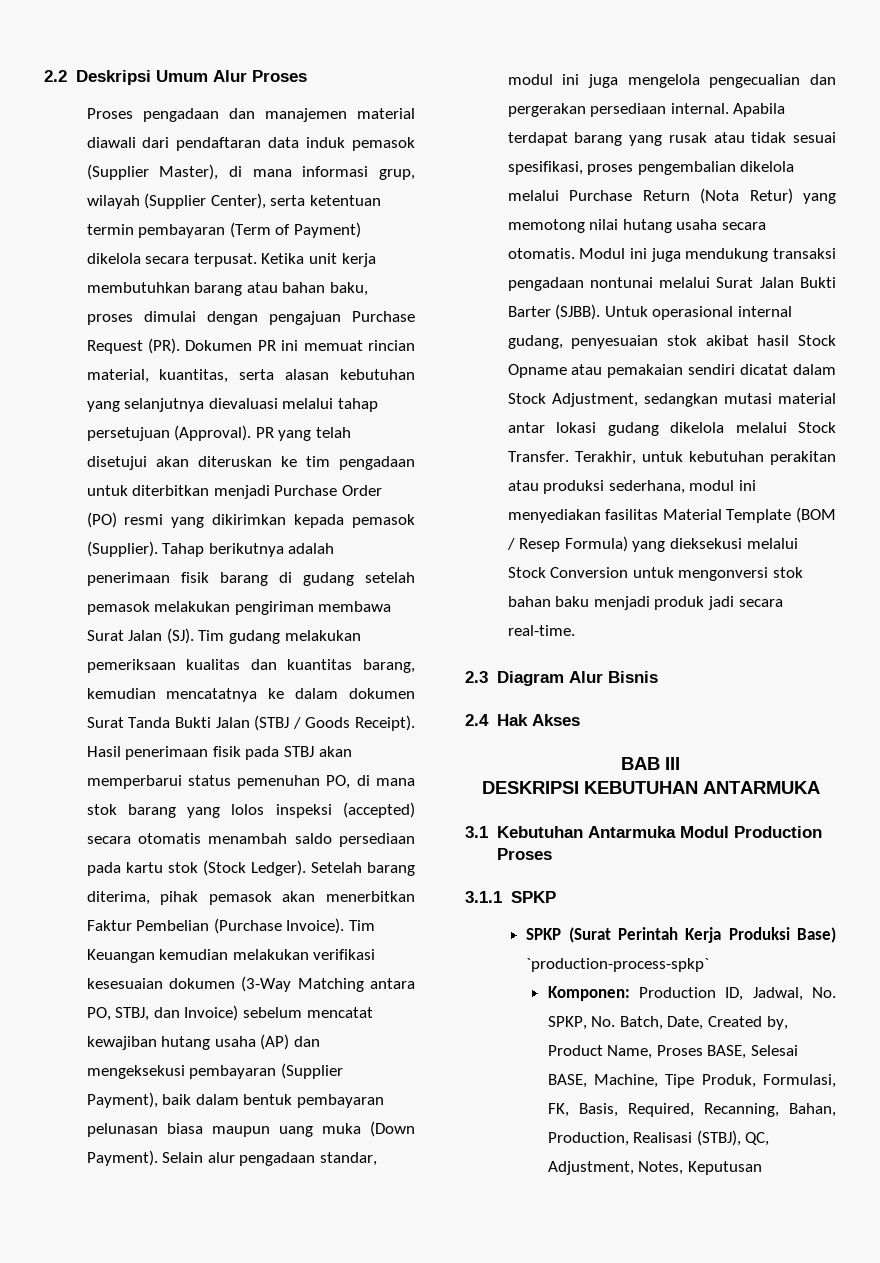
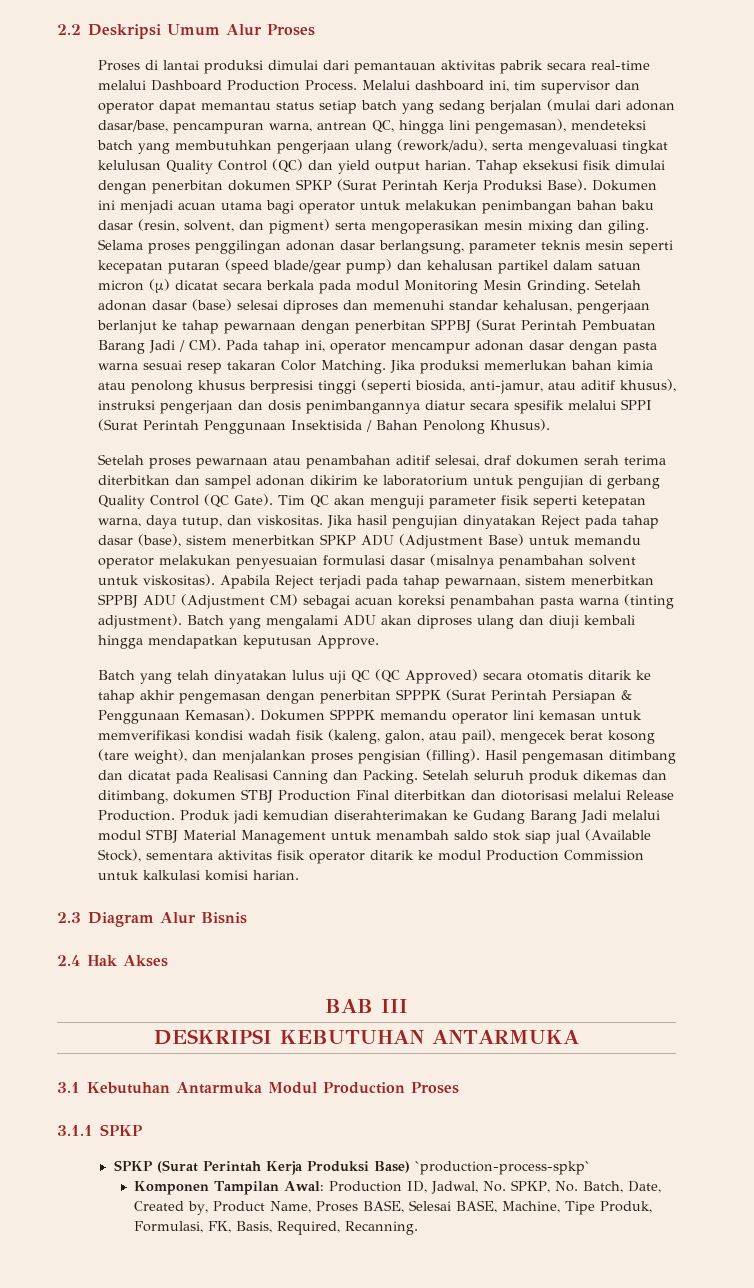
- Proses pengadaan dan manajemen material diawali dari pendaftaran data induk pemasok (Supplier Master), di mana informasi grup, wilayah (Supplier Center), serta ketentuan termin pembayaran (Term of Payment) dikelola secara terpusat. Ketika unit kerja membutuhkan barang atau bahan baku, proses dimulai dengan pengajuan Purchase Request (PR). Dokumen PR ini memuat rincian material, kuantitas, serta alasan kebutuhan yang selanjutnya dievaluasi melalui tahap persetujuan (Approval). PR yang telah disetujui akan diteruskan ke tim pengadaan untuk diterbitkan menjadi Purchase Order (PO) resmi yang dikirimkan kepada pemasok (Supplier). Tahap berikutnya adalah penerimaan fisik barang di gudang setelah pemasok melakukan pengiriman membawa Surat Jalan (SJ). Tim gudang melakukan pemeriksaan kualitas dan kuantitas barang, kemudian mencatatnya ke dalam dokumen Surat Tanda Bukti Jalan (STBJ / Goods Receipt). Hasil penerimaan fisik pada STBJ akan memperbarui status pemenuhan PO, di mana stok barang yang lolos inspeksi (accepted) secara otomatis menambah saldo persediaan pada kartu stok (Stock Ledger). Setelah barang diterima, pihak pemasok akan menerbitkan Faktur Pembelian (Purchase Invoice). Tim Keuangan kemudian melakukan verifikasi kesesuaian dokumen (3-Way Matching antara PO, STBJ, dan Invoice) sebelum mencatat kewajiban hutang usaha (AP) dan mengeksekusi pembayaran (Supplier Payment), baik dalam bentuk pembayaran pelunasan biasa maupun uang muka (Down Payment). Selain alur pengadaan standar, modul ini juga mengelola pengecualian dan pergerakan persediaan internal. Apabila terdapat barang yang rusak atau tidak sesuai spesifikasi, proses pengembalian dikelola melalui Purchase Return (Nota Retur) yang memotong nilai hutang usaha secara otomatis. Modul ini juga mendukung transaksi pengadaan nontunai melalui Surat Jalan Bukti Barter (SJBB). Untuk operasional internal gudang, penyesuaian stok akibat hasil Stock Opname atau pemakaian sendiri dicatat dalam Stock Adjustment, sedangkan mutasi material antar lokasi gudang dikelola melalui Stock Transfer. Terakhir, untuk kebutuhan perakitan atau produksi sederhana, modul ini menyediakan fasilitas Material Template (BOM / Resep Formula) yang dieksekusi melalui Stock Conversion untuk mengonversi stok bahan baku menjadi produk jadi secara real-time.
+ Proses di lantai produksi dimulai dari pemantauan aktivitas pabrik secara real-time melalui Dashboard Production Process. Melalui dashboard ini, tim supervisor dan operator dapat memantau status setiap batch yang sedang berjalan (mulai dari adonan dasar/base, pencampuran warna, antrean QC, hingga lini pengemasan), mendeteksi batch yang membutuhkan pengerjaan ulang (rework/adu), serta mengevaluasi tingkat kelulusan Quality Control (QC) dan yield output harian. Tahap eksekusi fisik dimulai dengan penerbitan dokumen SPKP (Surat Perintah Kerja Produksi Base). Dokumen ini menjadi acuan utama bagi operator untuk melakukan penimbangan bahan baku dasar (resin, solvent, dan pigment) serta mengoperasikan mesin mixing dan giling. Selama proses penggilingan adonan dasar berlangsung, parameter teknis mesin seperti kecepatan putaran (speed blade/gear pump) dan kehalusan partikel dalam satuan micron (μ) dicatat secara berkala pada modul Monitoring Mesin Grinding. Setelah adonan dasar (base) selesai diproses dan memenuhi standar kehalusan, pengerjaan berlanjut ke tahap pewarnaan dengan penerbitan SPPBJ (Surat Perintah Pembuatan Barang Jadi / CM). Pada tahap ini, operator mencampur adonan dasar dengan pasta warna sesuai resep takaran Color Matching. Jika produksi memerlukan bahan kimia atau penolong khusus berpresisi tinggi (seperti biosida, anti-jamur, atau aditif khusus), instruksi pengerjaan dan dosis penimbangannya diatur secara spesifik melalui SPPI (Surat Perintah Penggunaan Insektisida / Bahan Penolong Khusus).
+ Setelah proses pewarnaan atau penambahan aditif selesai, draf dokumen serah terima diterbitkan dan sampel adonan dikirim ke laboratorium untuk pengujian di gerbang Quality Control (QC Gate). Tim QC akan menguji parameter fisik seperti ketepatan warna, daya tutup, dan viskositas. Jika hasil pengujian dinyatakan Reject pada tahap dasar (base), sistem menerbitkan SPKP ADU (Adjustment Base) untuk memandu operator melakukan penyesuaian formulasi dasar (misalnya penambahan solvent untuk viskositas). Apabila Reject terjadi pada tahap pewarnaan, sistem menerbitkan SPPBJ ADU (Adjustment CM) sebagai acuan koreksi penambahan pasta warna (tinting adjustment). Batch yang mengalami ADU akan diproses ulang dan diuji kembali hingga mendapatkan keputusan Approve.
+ Batch yang telah dinyatakan lulus uji QC (QC Approved) secara otomatis ditarik ke tahap akhir pengemasan dengan penerbitan SPPPK (Surat Perintah Persiapan & Penggunaan Kemasan). Dokumen SPPPK memandu operator lini kemasan untuk memverifikasi kondisi wadah fisik (kaleng, galon, atau pail), mengecek berat kosong (tare weight), dan menjalankan proses pengisian (filling). Hasil pengemasan ditimbang dan dicatat pada Realisasi Canning dan Packing. Setelah seluruh produk dikemas dan ditimbang, dokumen STBJ Production Final diterbitkan dan diotorisasi melalui Release Production. Produk jadi kemudian diserahterimakan ke Gudang Barang Jadi melalui modul STBJ Material Management untuk menambah saldo stok siap jual (Available Stock), sementara aktivitas fisik operator ditarik ke modul Production Commission untuk kalkulasi komisi harian.
- Komponen: Production ID, Jadwal, No. SPKP, No. Batch, Date, Created by, Product Name, Proses BASE, Selesai BASE, Machine, Tipe Produk, Formulasi, FK, Basis, Required, Recanning, Bahan, Production, Realisasi (STBJ), QC, Adjustment, Notes, Keputusan
+ Komponen Tampilan Awal: Production ID, Jadwal, No. SPKP, No. Batch, Date, Created by, Product Name, Proses BASE, Selesai BASE, Machine, Tipe Produk, Formulasi, FK, Basis, Required, Recanning.

